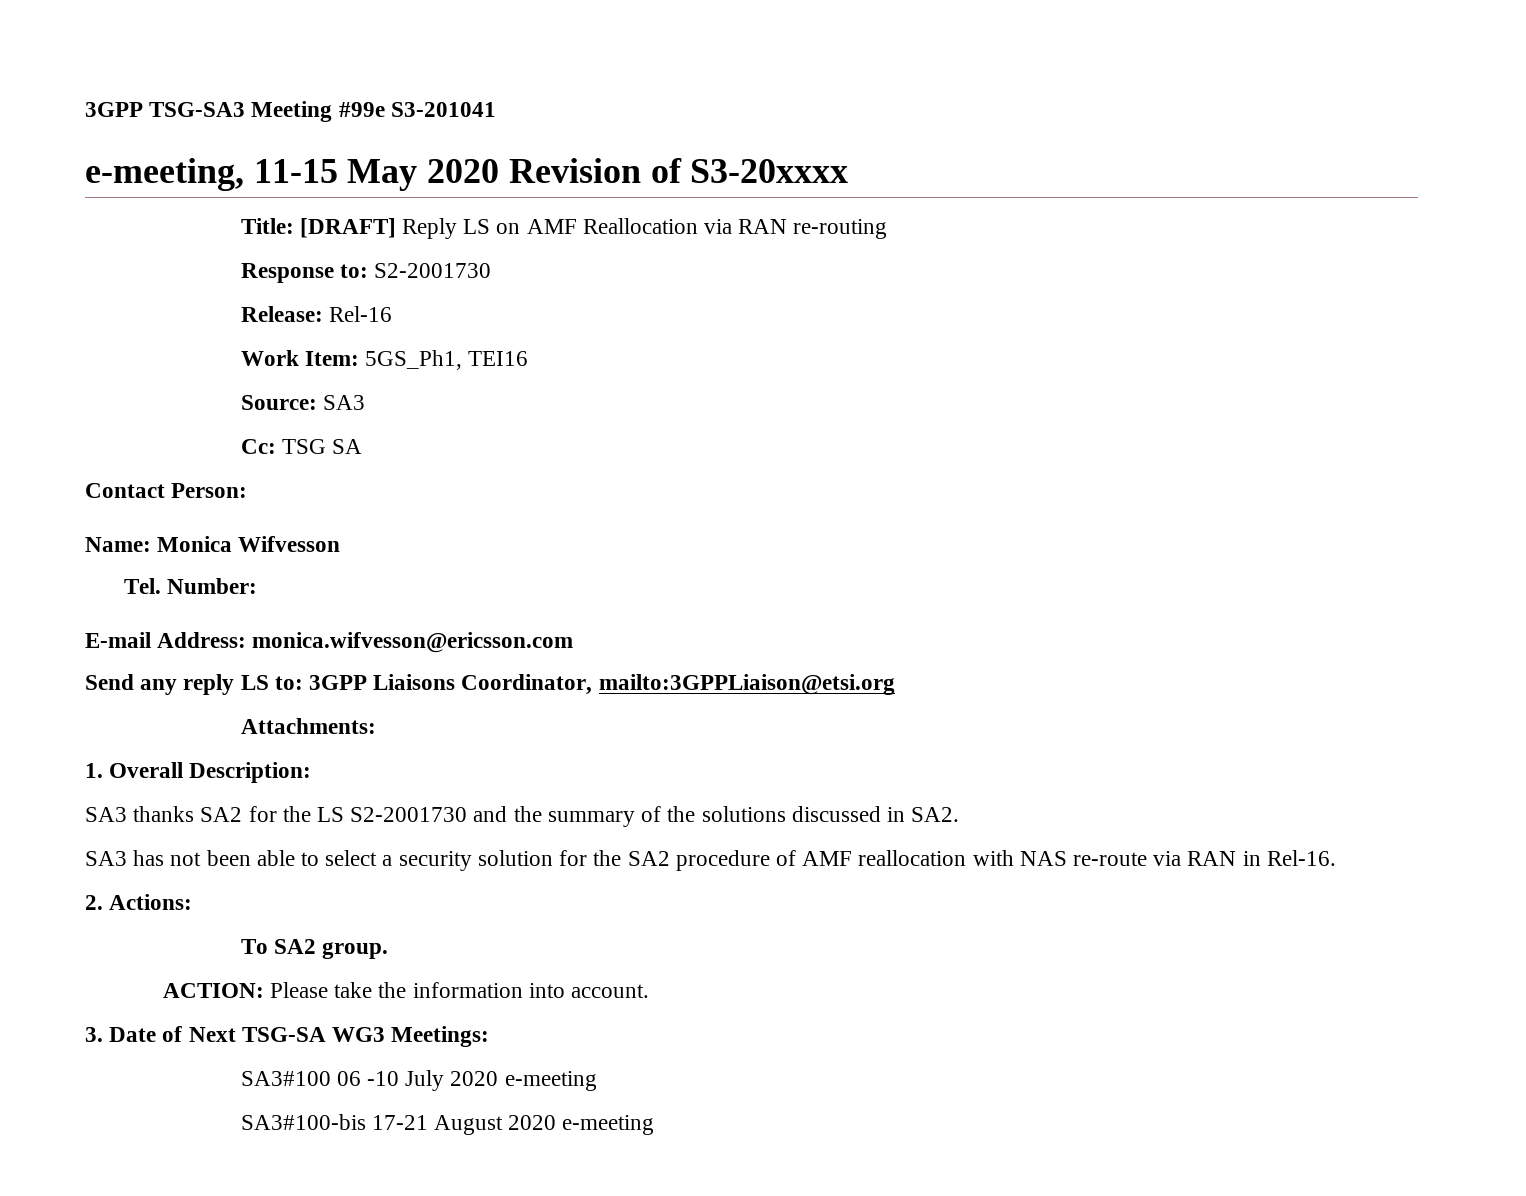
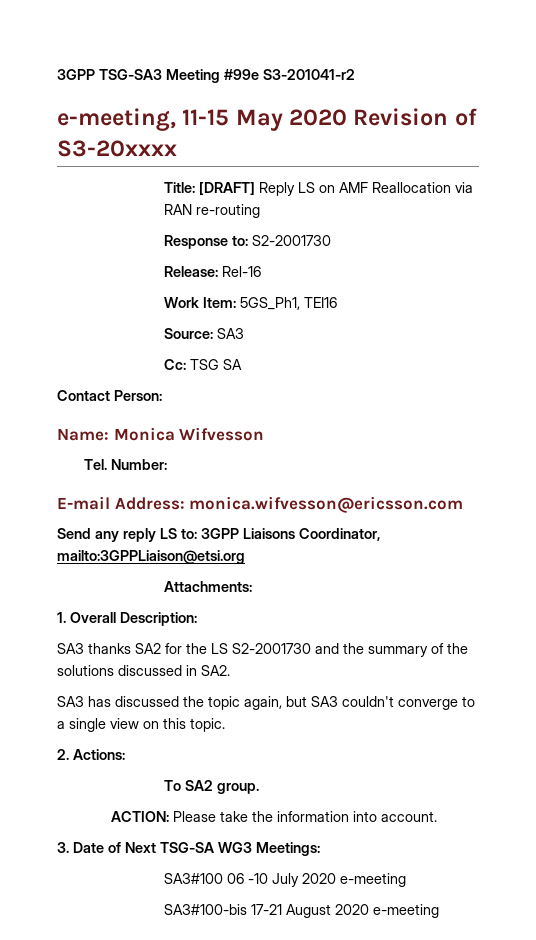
- 3GPP TSG-SA3 Meeting #99e S3-201041
+ 3GPP TSG-SA3 Meeting #99e S3-201041-r2
- SA3 has not been able to select a security solution for the SA2 procedure of AMF reallocation with NAS re-route via RAN in Rel-16.
+ SA3 has discussed the topic again, but SA3 couldn't converge to a single view on this topic.

